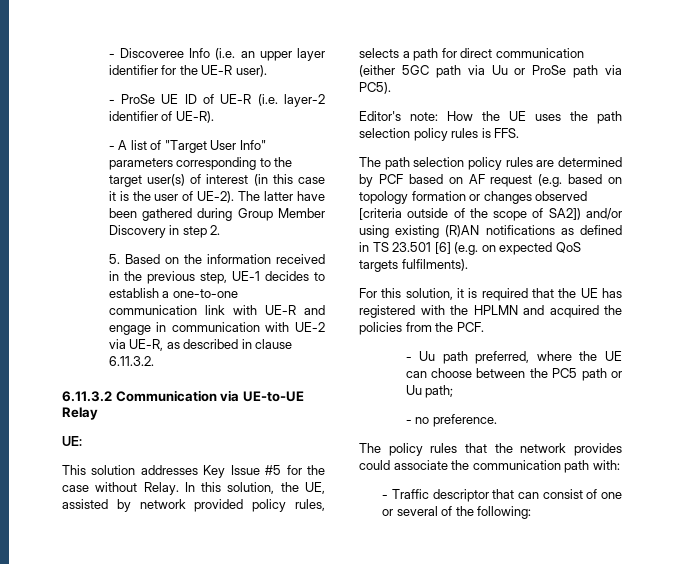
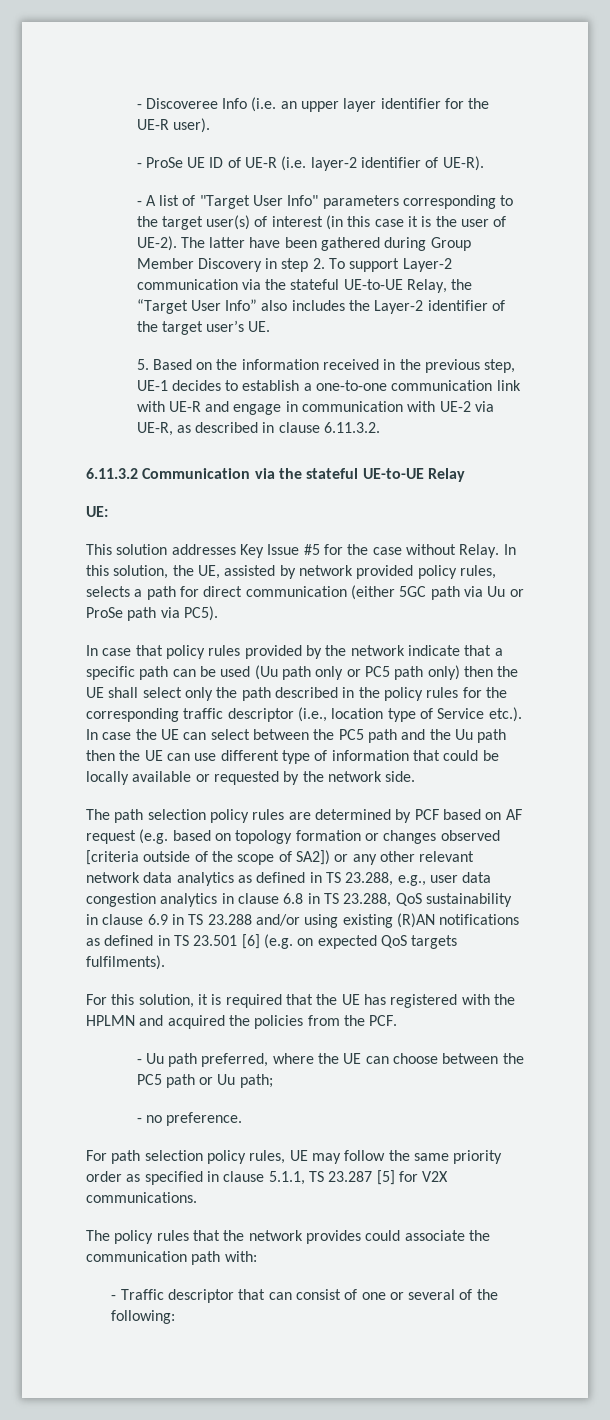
- The latter have been gathered during Group Member Discovery in step 2.
+ The latter have been gathered during Group Member Discovery in step 2. To support Layer-2 communication via the stateful UE-to-UE Relay, the “Target User Info” also includes the Layer-2 identifier of the target user’s UE.
- 6.11.3.2 Communication via UE-to-UE Relay
+ 6.11.3.2 Communication via the stateful UE-to-UE Relay
- Editor's note: How the UE uses the path selection policy rules is FFS.
+ In case that policy rules provided by the network indicate that a specific path can be used (Uu path only or PC5 path only) then the UE shall select only the path described in the policy rules for the corresponding traffic descriptor (i.e., location type of Service etc.). In case the UE can select between the PC5 path and the Uu path then the UE can use different type of information that could be locally available or requested by the network side.
- The path selection policy rules are determined by PCF based on AF request (e.g. based on topology formation or changes observed [criteria outside of the scope of SA2]) and/or using existing (R)AN notifications as defined in TS 23.501 [6] (e.g. on expected QoS targets fulfilments).
+ The path selection policy rules are determined by PCF based on AF request (e.g. based on topology formation or changes observed [criteria outside of the scope of SA2]) or any other relevant network data analytics as defined in TS 23.288, e.g., user data congestion analytics in clause 6.8 in TS 23.288, QoS sustainability in clause 6.9 in TS 23.288 and/or using existing (R)AN notifications as defined in TS 23.501 [6] (e.g. on expected QoS targets fulfilments).
+ For path selection policy rules, UE may follow the same priority order as specified in clause 5.1.1, TS 23.287 [5] for V2X communications.

